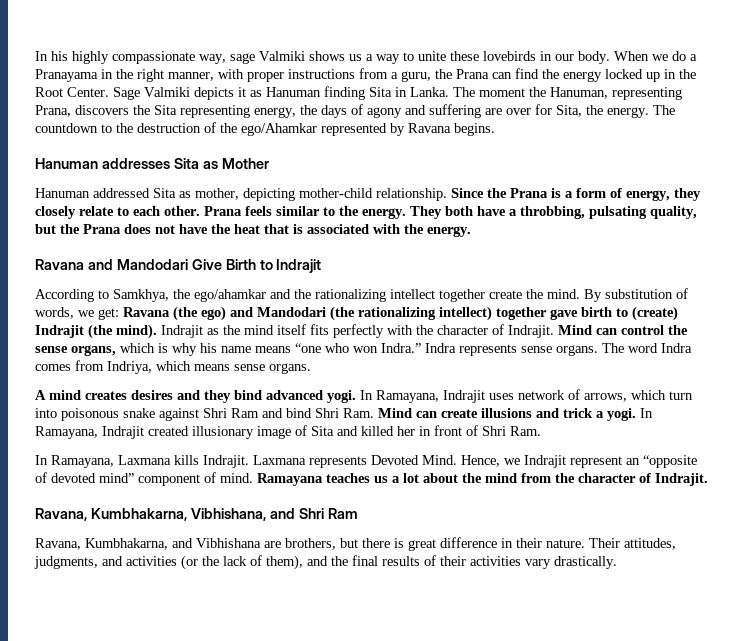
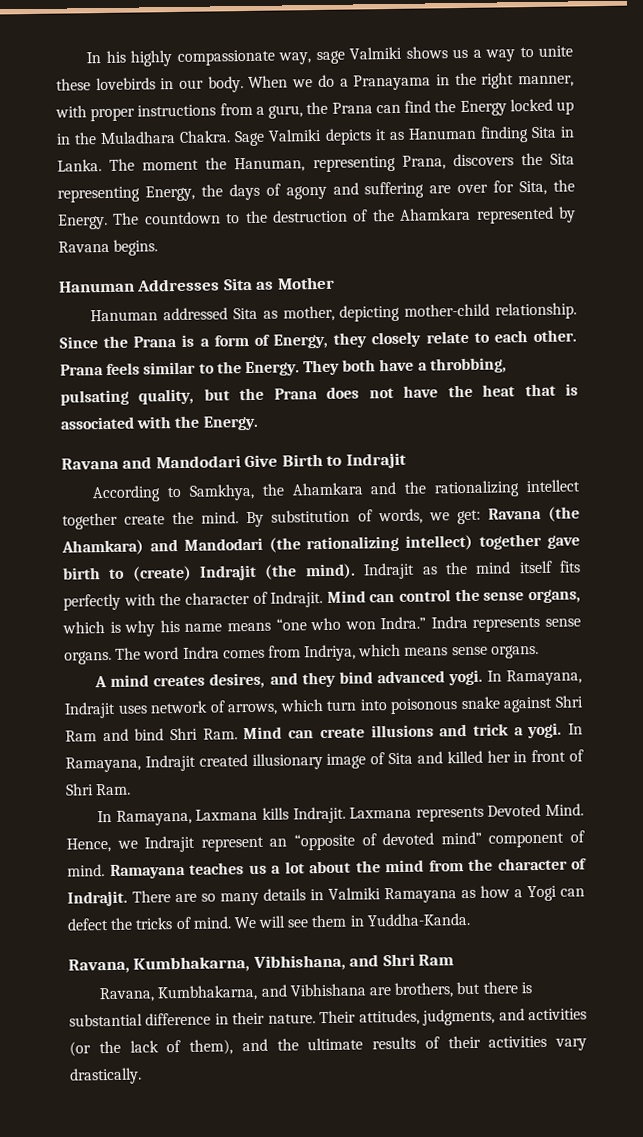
- When we do a Pranayama in the right manner, with proper instructions from a guru, the Prana can find the energy locked up in the Root Center.
+ When we do a Pranayama in the right manner, with proper instructions from a guru, the Prana can find the Energy locked up in the Muladhara Chakra.
- The moment the Hanuman, representing Prana, discovers the Sita representing energy, the days of agony and suffering are over for Sita, the energy.
+ The moment the Hanuman, representing Prana, discovers the Sita representing Energy, the days of agony and suffering are over for Sita, the Energy.
- The countdown to the destruction of the ego/Ahamkar represented by Ravana begins.
+ The countdown to the destruction of the Ahamkara represented by Ravana begins.
- Hanuman addresses Sita as Mother
+ Hanuman Addresses Sita as Mother
- Since the Prana is a form of energy, they closely relate to each other.
+ Since the Prana is a form of Energy, they closely relate to each other.
- Prana feels similar to the energy.
+ Prana feels similar to the Energy.
- They both have a throbbing, pulsating quality, but the Prana does not have the heat that is associated with the energy.
+ They both have a throbbing, pulsating quality, but the Prana does not have the heat that is associated with the Energy.
- According to Samkhya, the ego/ahamkar and the rationalizing intellect together create the mind.
+ According to Samkhya, the Ahamkara and the rationalizing intellect together create the mind.
- By substitution of words, we get: Ravana (the ego) and Mandodari (the rationalizing intellect) together gave birth to (create) Indrajit (the mind).
+ By substitution of words, we get: Ravana (the Ahamkara) and Mandodari (the rationalizing intellect) together gave birth to (create) Indrajit (the mind).
- A mind creates desires and they bind advanced yogi.
+ A mind creates desires, and they bind advanced yogi.
+ There are so many details in Valmiki Ramayana as how a Yogi can defect the tricks of mind. We will see them in Yuddha-Kanda.
- Ravana, Kumbhakarna, and Vibhishana are brothers, but there is great difference in their nature.
+ Ravana, Kumbhakarna, and Vibhishana are brothers, but there is substantial difference in their nature.
- Their attitudes, judgments, and activities (or the lack of them), and the final results of their activities vary drastically.
+ Their attitudes, judgments, and activities (or the lack of them), and the ultimate results of their activities vary drastically.

